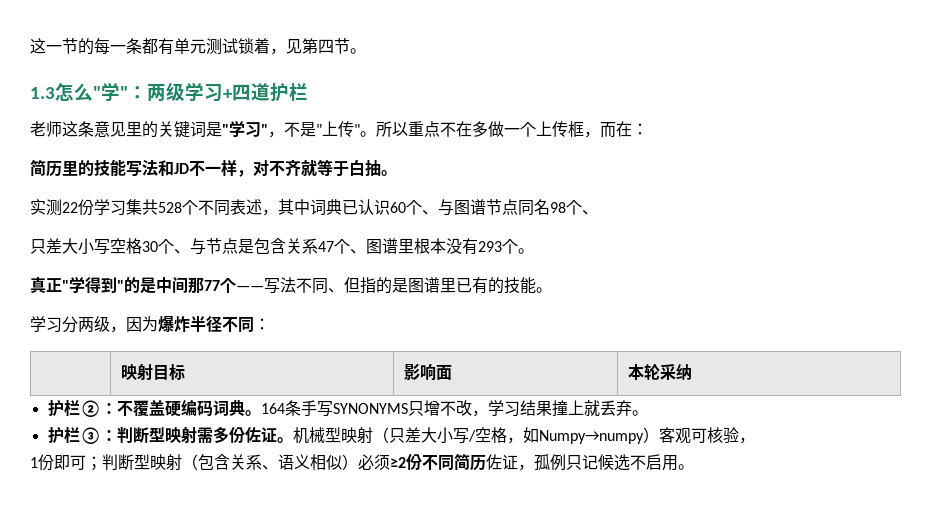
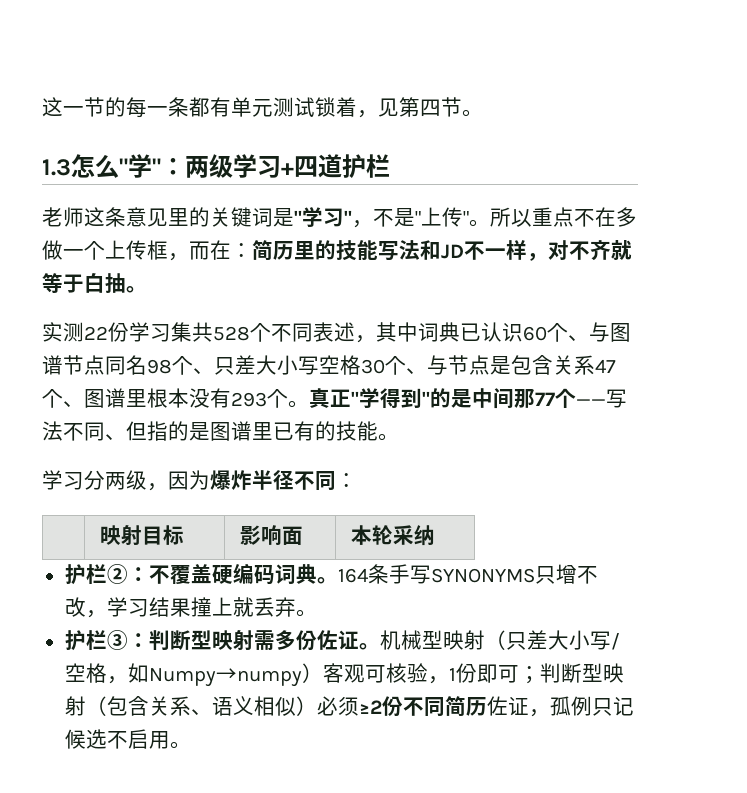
- 所以重点不在多做一个上传框，而在：
- 简历里的技能写法和JD不一样，对不齐就等于白抽。
+ 所以重点不在多做一个上传框，而在：简历里的技能写法和JD不一样，对不齐就等于白抽。
- 实测22份学习集共528个不同表述，其中词典已认识60个、与图谱节点同名98个、
- 只差大小写空格30个、与节点是包含关系47个、图谱里根本没有293个。
- 真正"学得到"的是中间那77个——写法不同、但指的是图谱里已有的技能。
+ 实测22份学习集共528个不同表述，其中词典已认识60个、与图谱节点同名98个、只差大小写空格30个、与节点是包含关系47个、图谱里根本没有293个。真正"学得到"的是中间那77个——写法不同、但指的是图谱里已有的技能。
- 机械型映射（只差大小写/空格，如Numpy→numpy）客观可核验，
- 1份即可；判断型映射（包含关系、语义相似）必须≥2份不同简历佐证，孤例只记候选不启用。
+ 机械型映射（只差大小写/空格，如Numpy→numpy）客观可核验，1份即可；判断型映射（包含关系、语义相似）必须≥2份不同简历佐证，孤例只记候选不启用。

